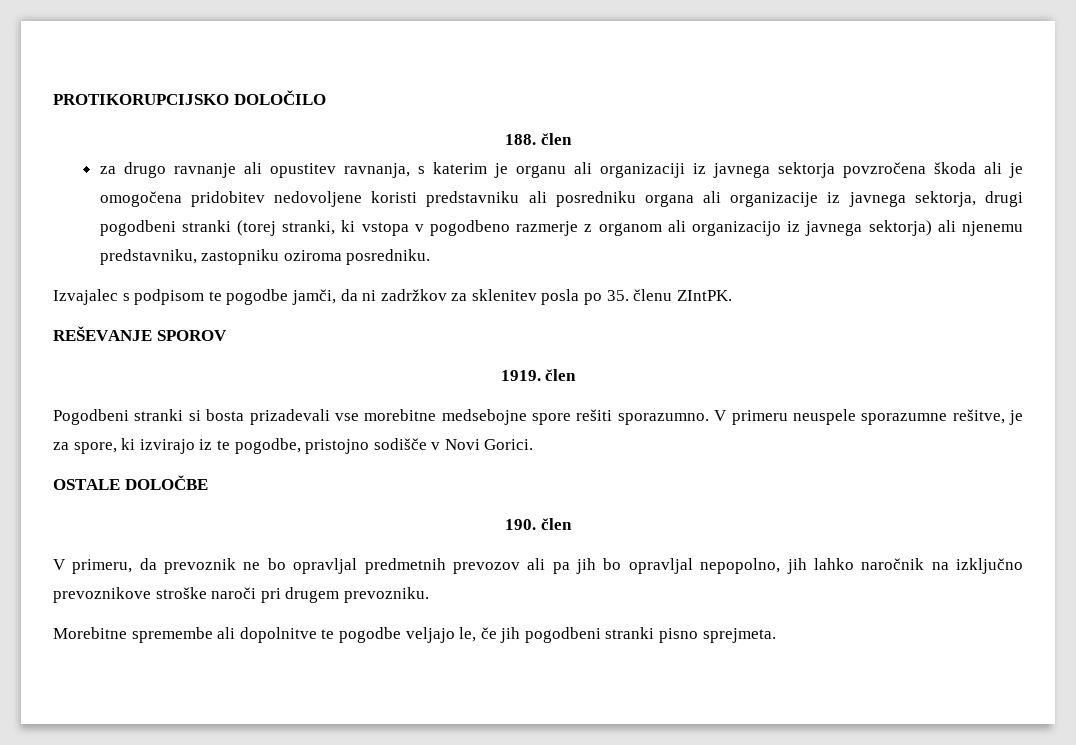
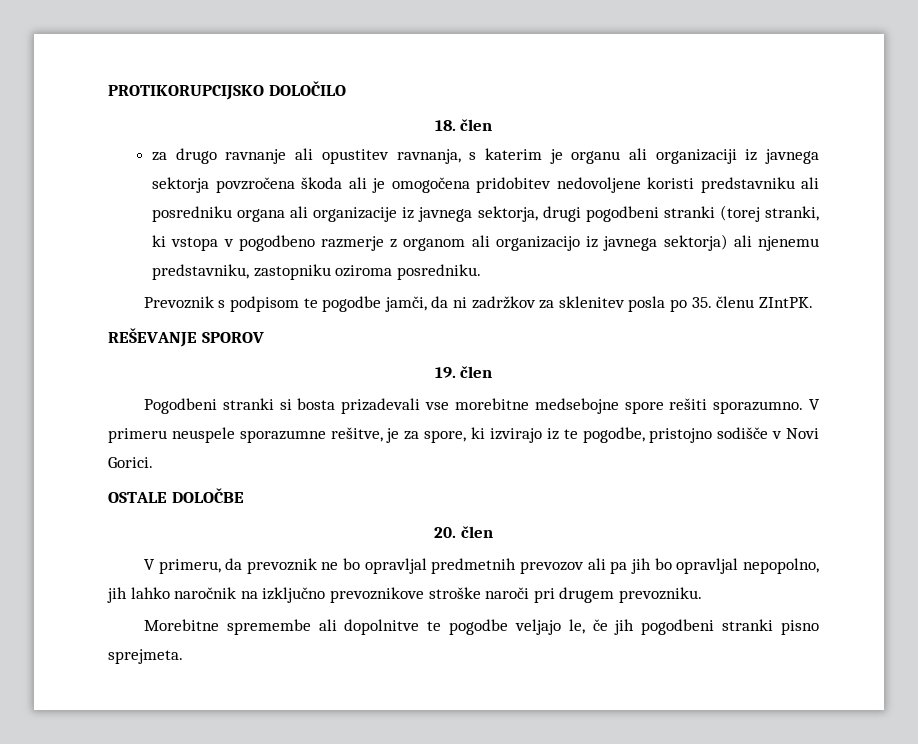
- 188. člen
+ 18. člen
- Izvajalec s podpisom te pogodbe jamči, da ni zadržkov za sklenitev posla po 35. členu ZIntPK.
+ Prevoznik s podpisom te pogodbe jamči, da ni zadržkov za sklenitev posla po 35. členu ZIntPK.
- 1919. člen
+ 19. člen
- 190. člen
+ 20. člen

